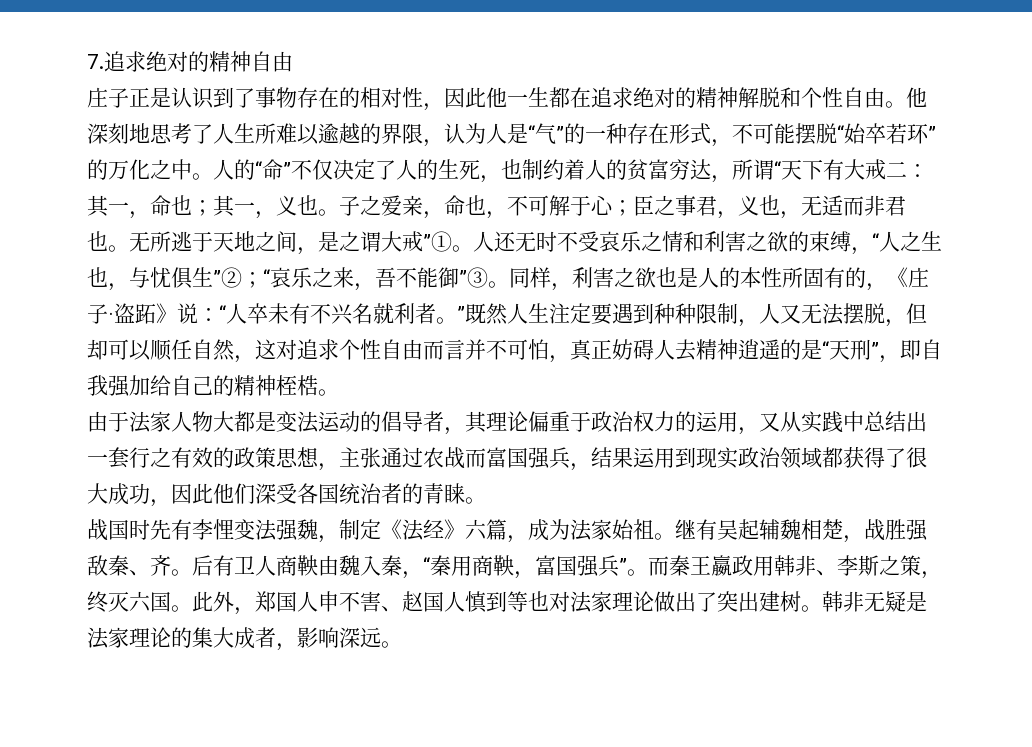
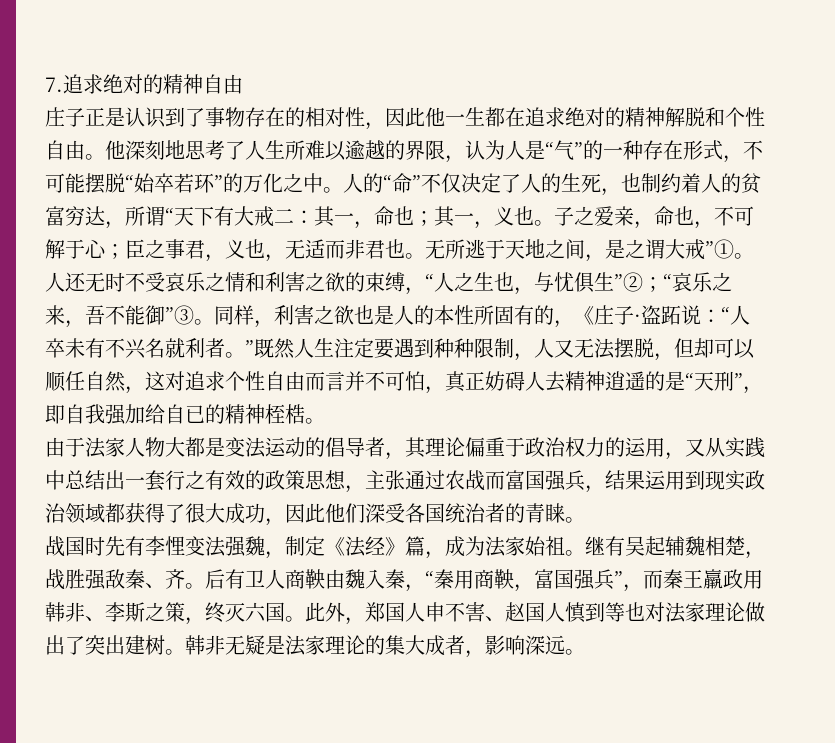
- 同样，利害之欲也是人的本性所固有的，《庄子·盗跖》说：“人卒未有不兴名就利者。”既然人生注定要遇到种种限制，人又无法摆脱，但却可以顺任自然，这对追求个性自由而言并不可怕，真正妨碍人去精神逍遥的是“天刑”，即自我强加给自己的精神桎梏。
+ 同样，利害之欲也是人的本性所固有的，《庄子·盗跖说：“人卒未有不兴名就利者。”既然人生注定要遇到种种限制，人又无法摆脱，但却可以顺任自然，这对追求个性自由而言并不可怕，真正妨碍人去精神逍遥的是“天刑”，即自我强加给自已的精神桎梏。
- 战国时先有李悝变法强魏，制定《法经》六篇，成为法家始祖。
+ 战国时先有李悝变法强魏，制定《法经》篇，成为法家始祖。
- 后有卫人商鞅由魏入秦，“秦用商鞅，富国强兵”。而秦王嬴政用韩非、李斯之策，终灭六国。
+ 后有卫人商鞅由魏入秦，“秦用商鞅，富国强兵”，而秦王羸政用韩非、李斯之策，终灭六国。

